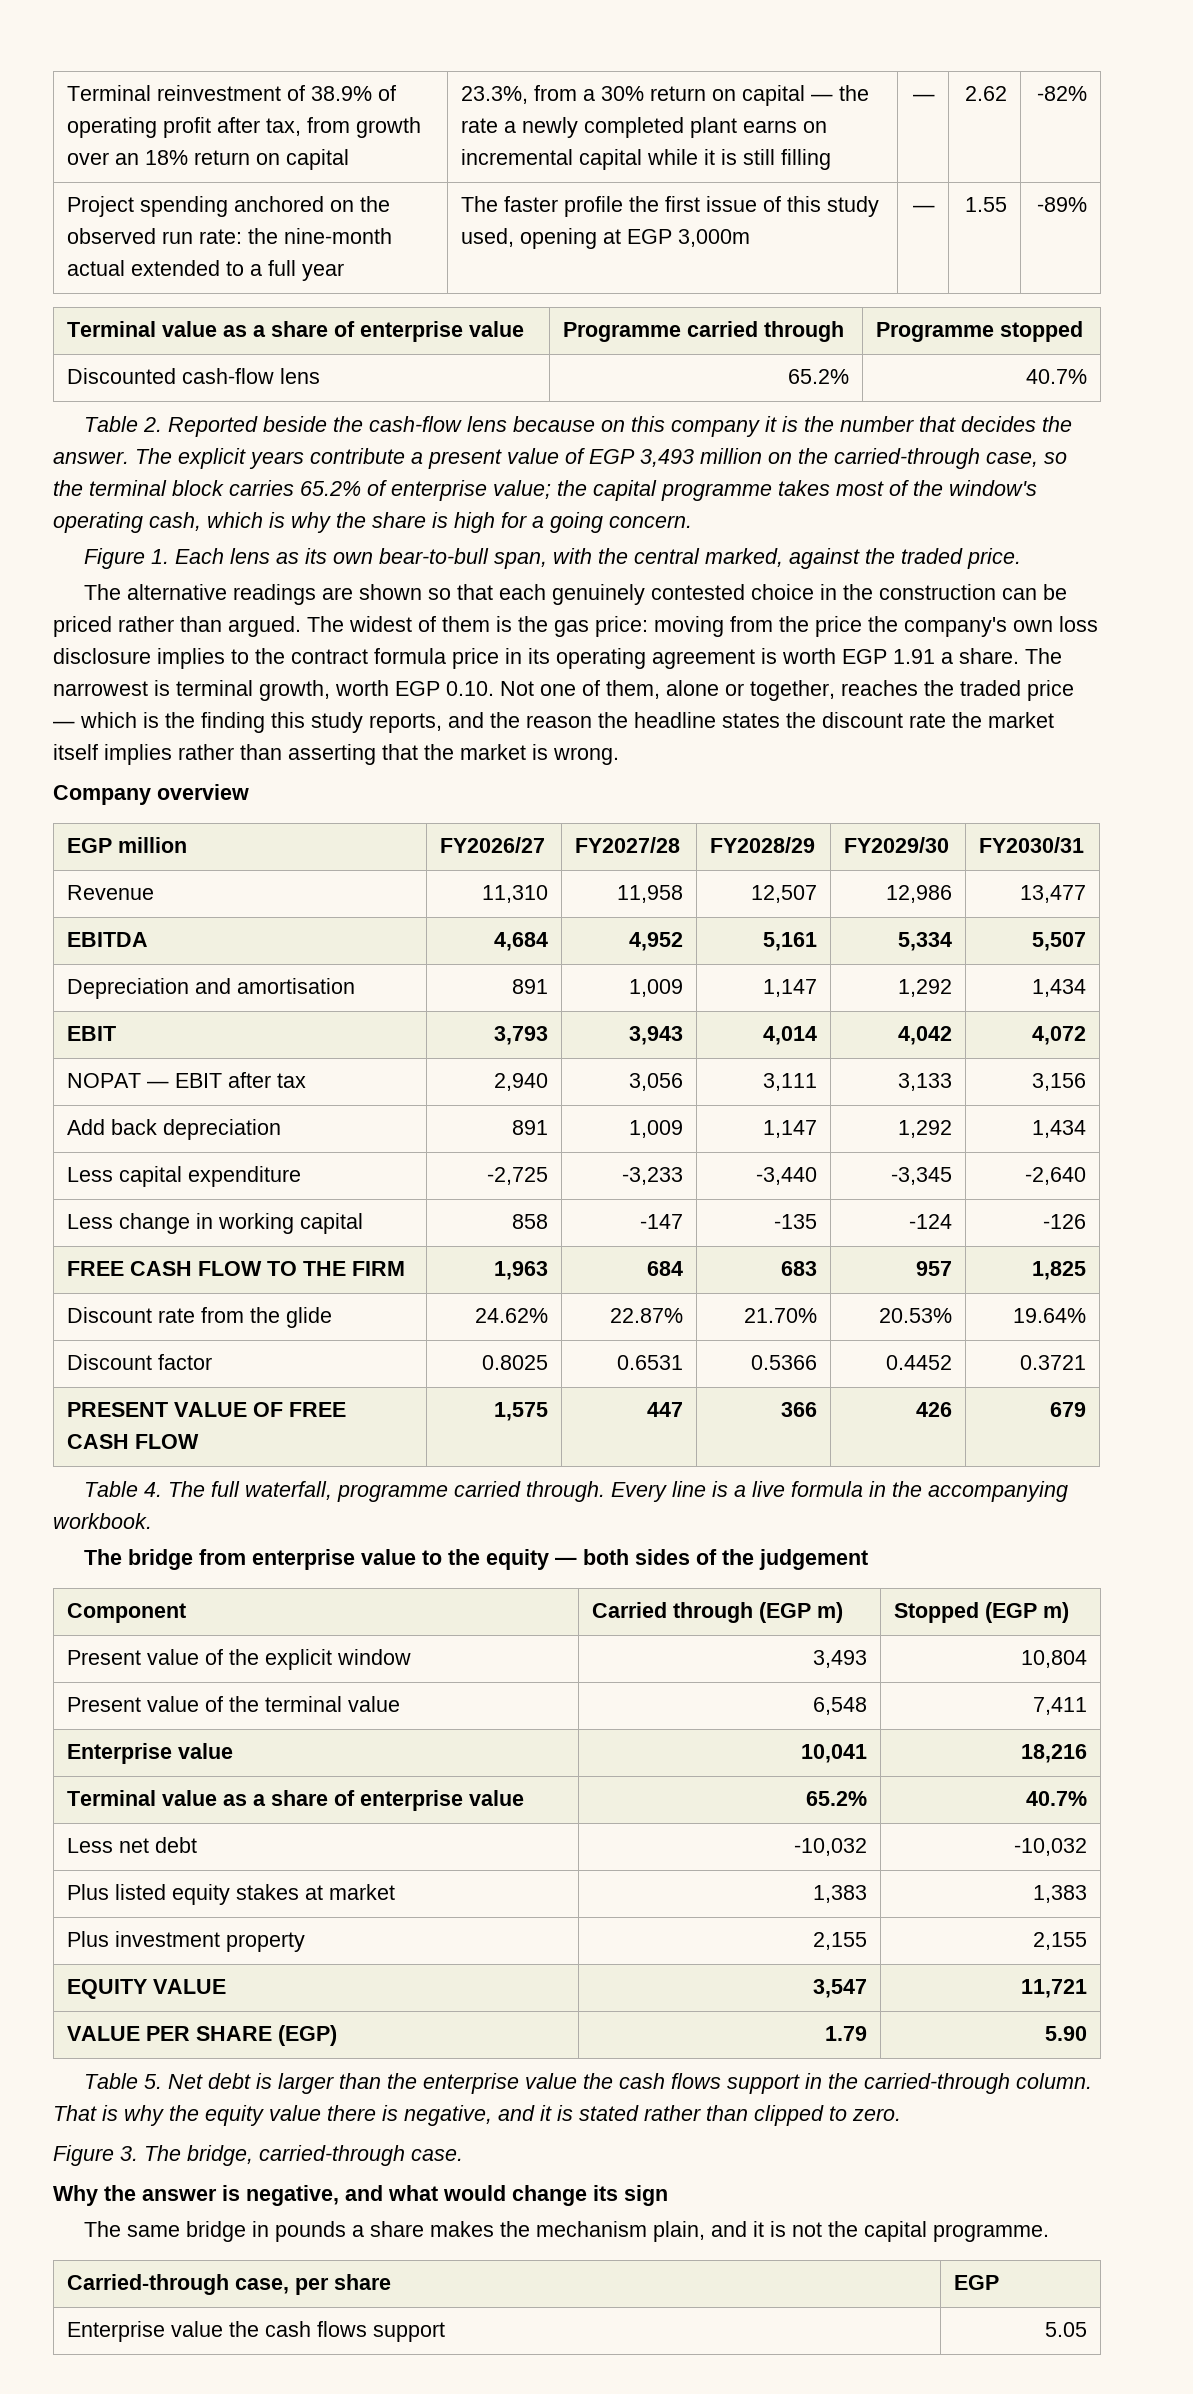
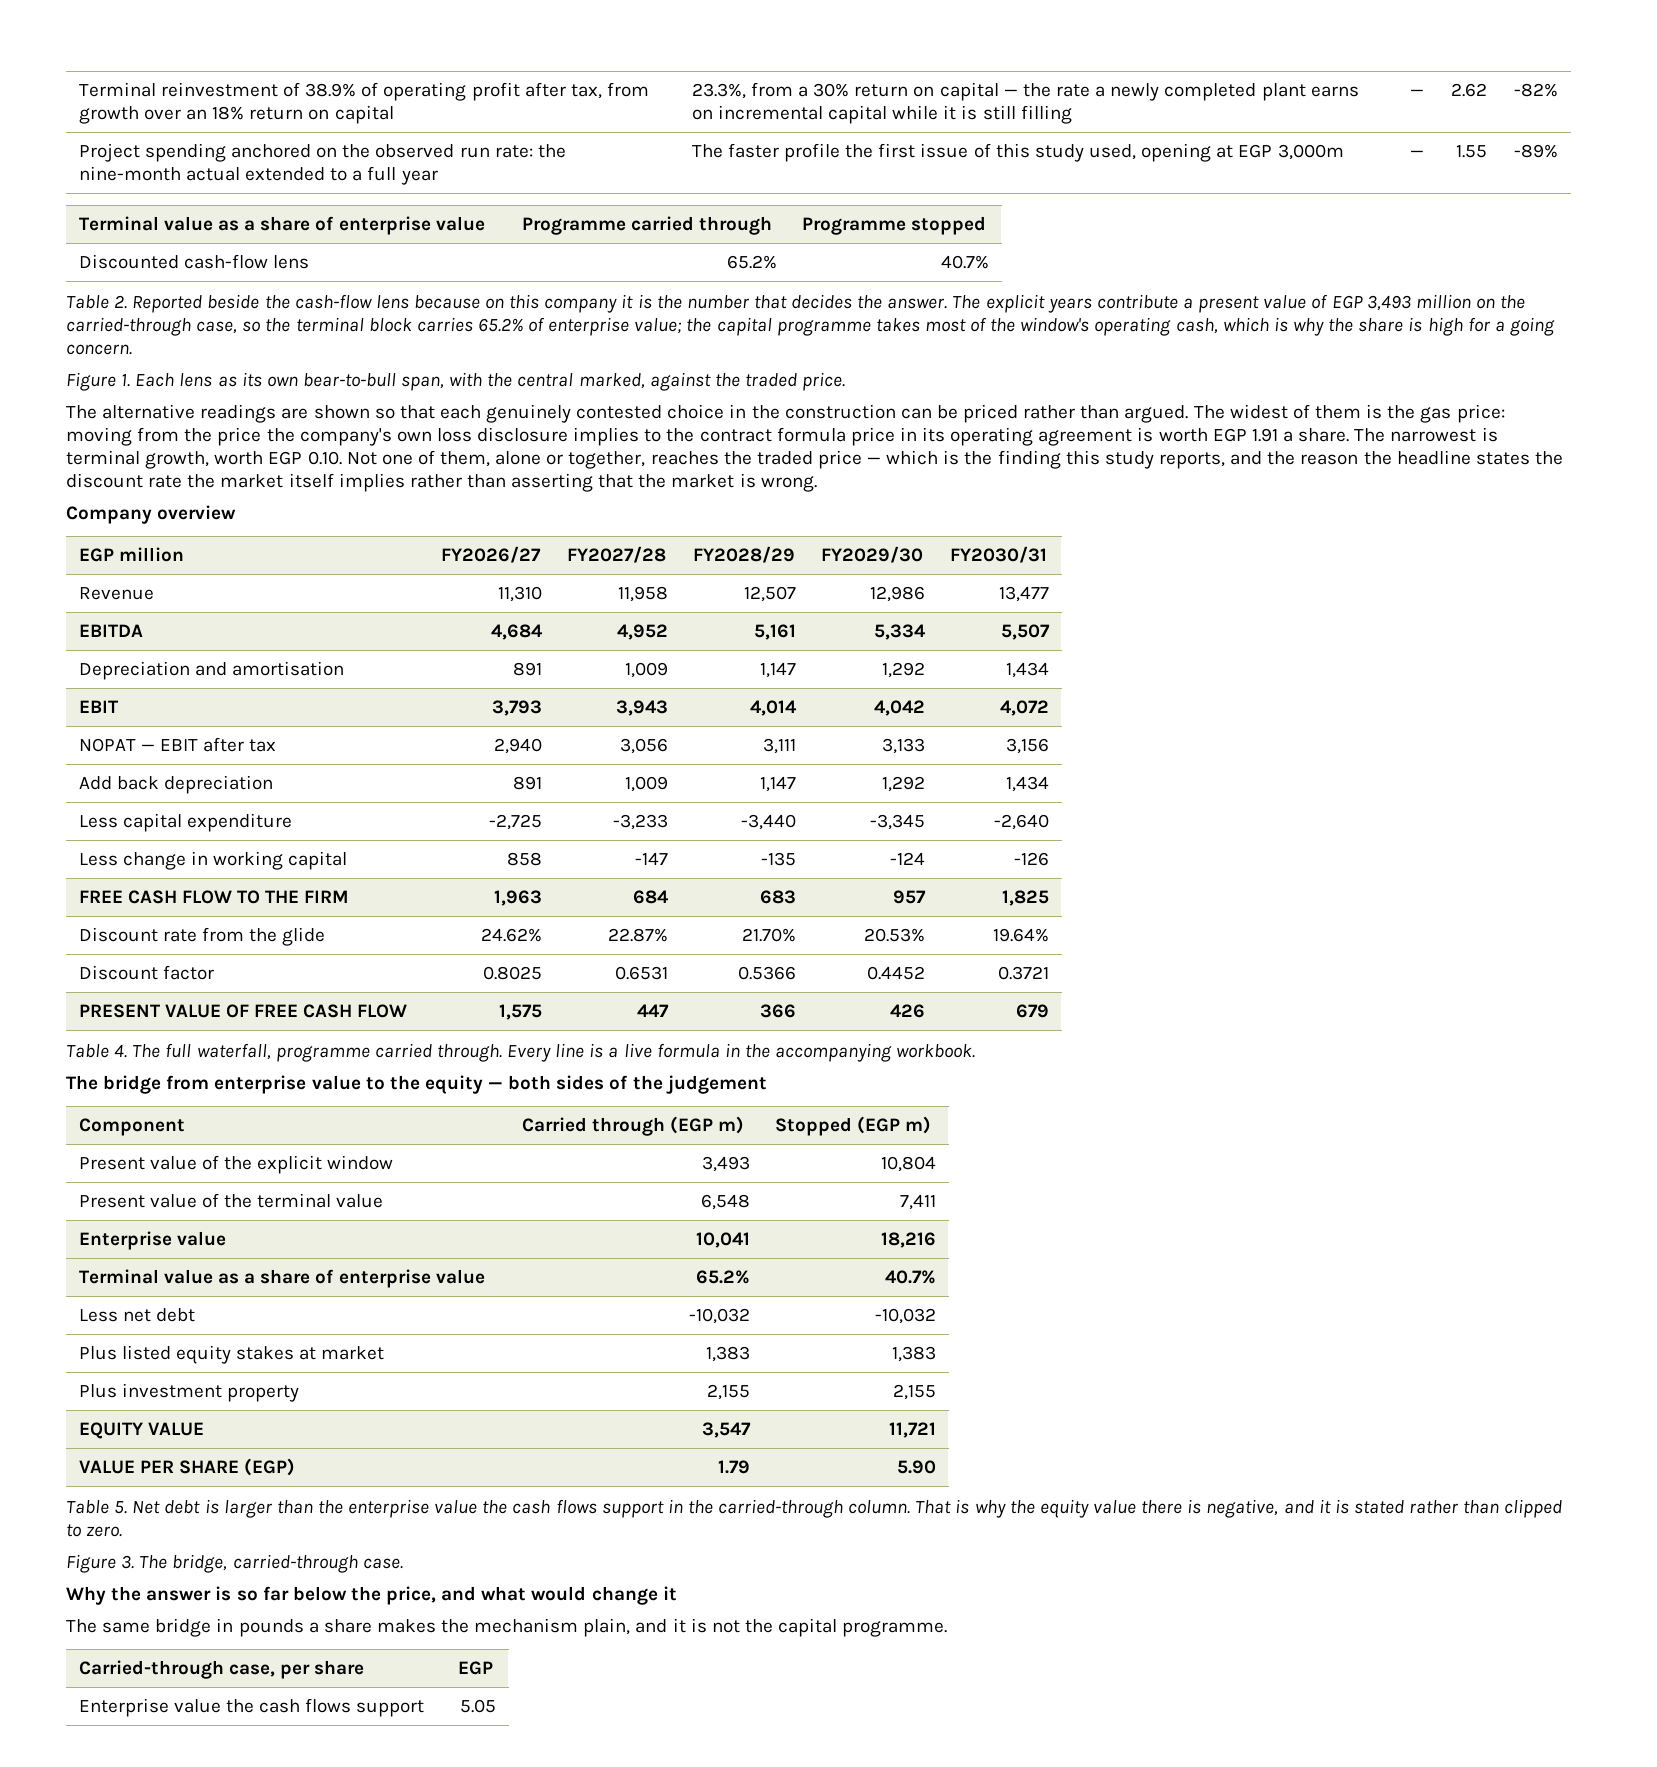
- Why the answer is negative, and what would change its sign
+ Why the answer is so far below the price, and what would change it

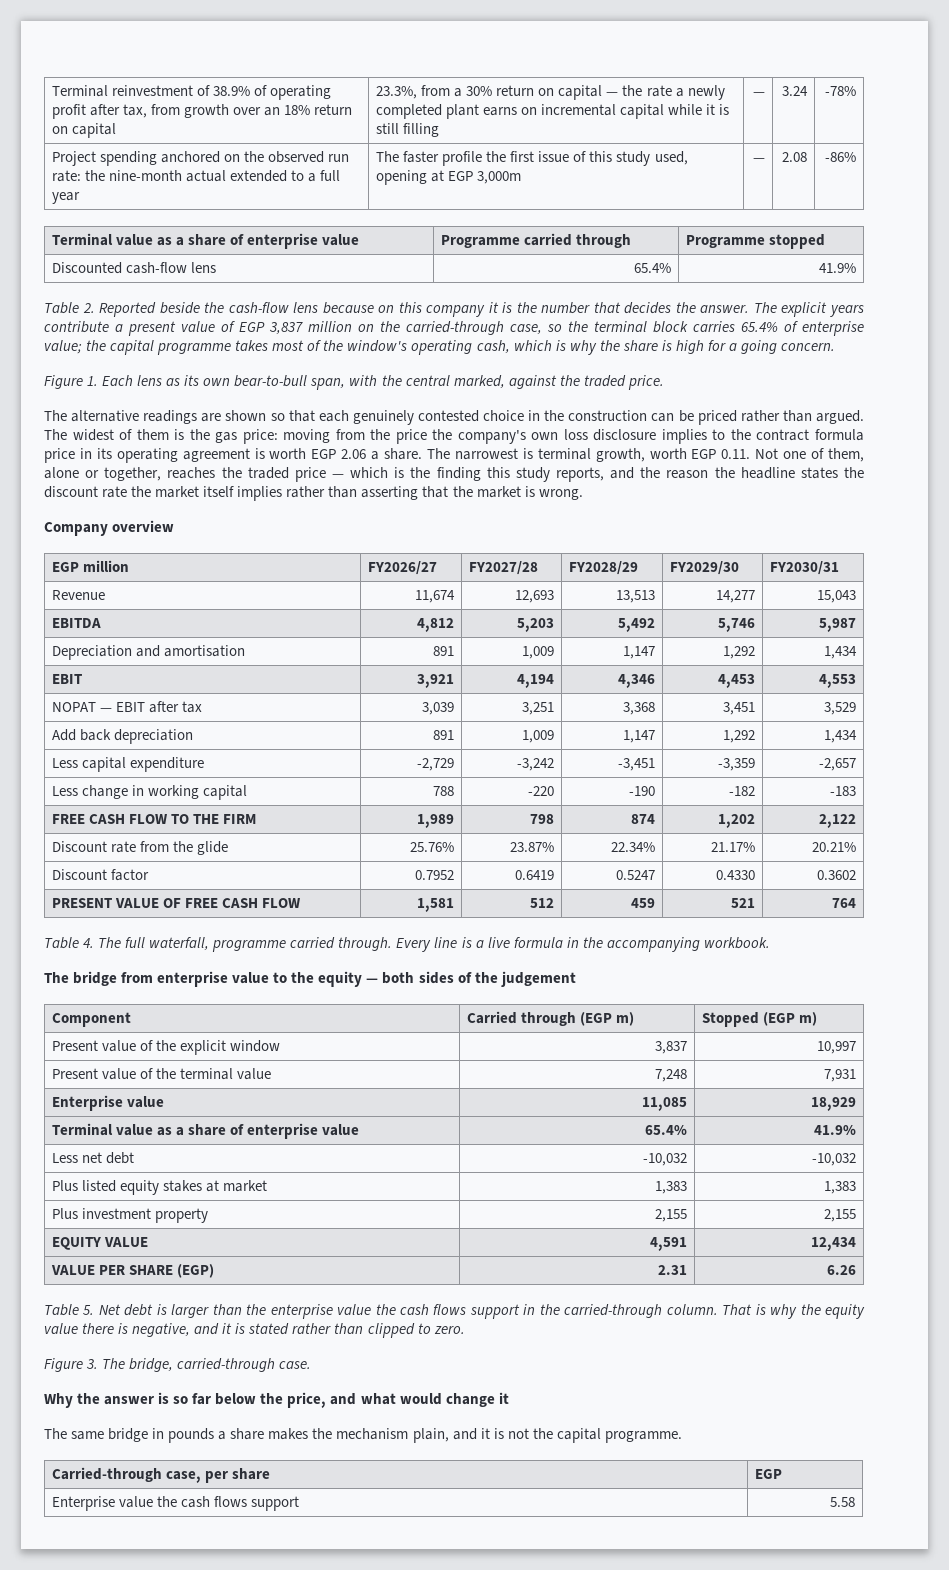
- 2.62 | -82%
+ 3.24 | -78%
- Project spending anchored on the observed run rate: the nine-month actual extended to a full year | The faster profile the first issue of this study used, opening at EGP 3,000m | — | 1.55 | -89%
+ Project spending anchored on the observed run rate: the nine-month actual extended to a full year | The faster profile the first issue of this study used, opening at EGP 3,000m | — | 2.08 | -86%
- Discounted cash-flow lens | 65.2% | 40.7%
+ Discounted cash-flow lens | 65.4% | 41.9%
- The explicit years contribute a present value of EGP 3,493 million on the carried-through case, so the terminal block carries 65.2% of enterprise value; the capital programme takes most of the window's operating cash, which is why the share is high for a going concern.
+ The explicit years contribute a present value of EGP 3,837 million on the carried-through case, so the terminal block carries 65.4% of enterprise value; the capital programme takes most of the window's operating cash, which is why the share is high for a going concern.
- The widest of them is the gas price: moving from the price the company's own loss disclosure implies to the contract formula price in its operating agreement is worth EGP 1.91 a share.
+ The widest of them is the gas price: moving from the price the company's own loss disclosure implies to the contract formula price in its operating agreement is worth EGP 2.06 a share.
- The narrowest is terminal growth, worth EGP 0.10. Not one of them, alone or together, reaches the traded price — which is the finding this study reports, and the reason the headline states the discount rate the market itself implies rather than asserting that the market is wrong.
+ The narrowest is terminal growth, worth EGP 0.11. Not one of them, alone or together, reaches the traded price — which is the finding this study reports, and the reason the headline states the discount rate the market itself implies rather than asserting that the market is wrong.
- Revenue | 11,310 | 11,958 | 12,507 | 12,986 | 13,477
- EBITDA | 4,684 | 4,952 | 5,161 | 5,334 | 5,507
+ Revenue | 11,674 | 12,693 | 13,513 | 14,277 | 15,043
+ EBITDA | 4,812 | 5,203 | 5,492 | 5,746 | 5,987
- EBIT | 3,793 | 3,943 | 4,014 | 4,042 | 4,072
+ EBIT | 3,921 | 4,194 | 4,346 | 4,453 | 4,553
- NOPAT — EBIT after tax | 2,940 | 3,056 | 3,111 | 3,133 | 3,156
+ NOPAT — EBIT after tax | 3,039 | 3,251 | 3,368 | 3,451 | 3,529
- Less capital expenditure | -2,725 | -3,233 | -3,440 | -3,345 | -2,640
+ Less capital expenditure | -2,729 | -3,242 | -3,451 | -3,359 | -2,657
- Less change in working capital | 858 | -147 | -135 | -124 | -126
+ Less change in working capital | 788 | -220 | -190 | -182 | -183
- FREE CASH FLOW TO THE FIRM | 1,963 | 684 | 683 | 957 | 1,825
+ FREE CASH FLOW TO THE FIRM | 1,989 | 798 | 874 | 1,202 | 2,122
- Discount rate from the glide | 24.62% | 22.87% | 21.70% | 20.53% | 19.64%
- Discount factor | 0.8025 | 0.6531 | 0.5366 | 0.4452 | 0.3721
+ Discount rate from the glide | 25.76% | 23.87% | 22.34% | 21.17% | 20.21%
+ Discount factor | 0.7952 | 0.6419 | 0.5247 | 0.4330 | 0.3602
- PRESENT VALUE OF FREE CASH FLOW | 1,575 | 447 | 366 | 426 | 679
+ PRESENT VALUE OF FREE CASH FLOW | 1,581 | 512 | 459 | 521 | 764
- Present value of the explicit window | 3,493 | 10,804
+ Present value of the explicit window | 3,837 | 10,997
- Present value of the terminal value | 6,548 | 7,411
+ Present value of the terminal value | 7,248 | 7,931
- Enterprise value | 10,041 | 18,216
- Terminal value as a share of enterprise value | 65.2% | 40.7%
+ Enterprise value | 11,085 | 18,929
+ Terminal value as a share of enterprise value | 65.4% | 41.9%
- EQUITY VALUE | 3,547 | 11,721
+ EQUITY VALUE | 4,591 | 12,434
- VALUE PER SHARE (EGP) | 1.79 | 5.90
+ VALUE PER SHARE (EGP) | 2.31 | 6.26
- Enterprise value the cash flows support | 5.05
+ Enterprise value the cash flows support | 5.58

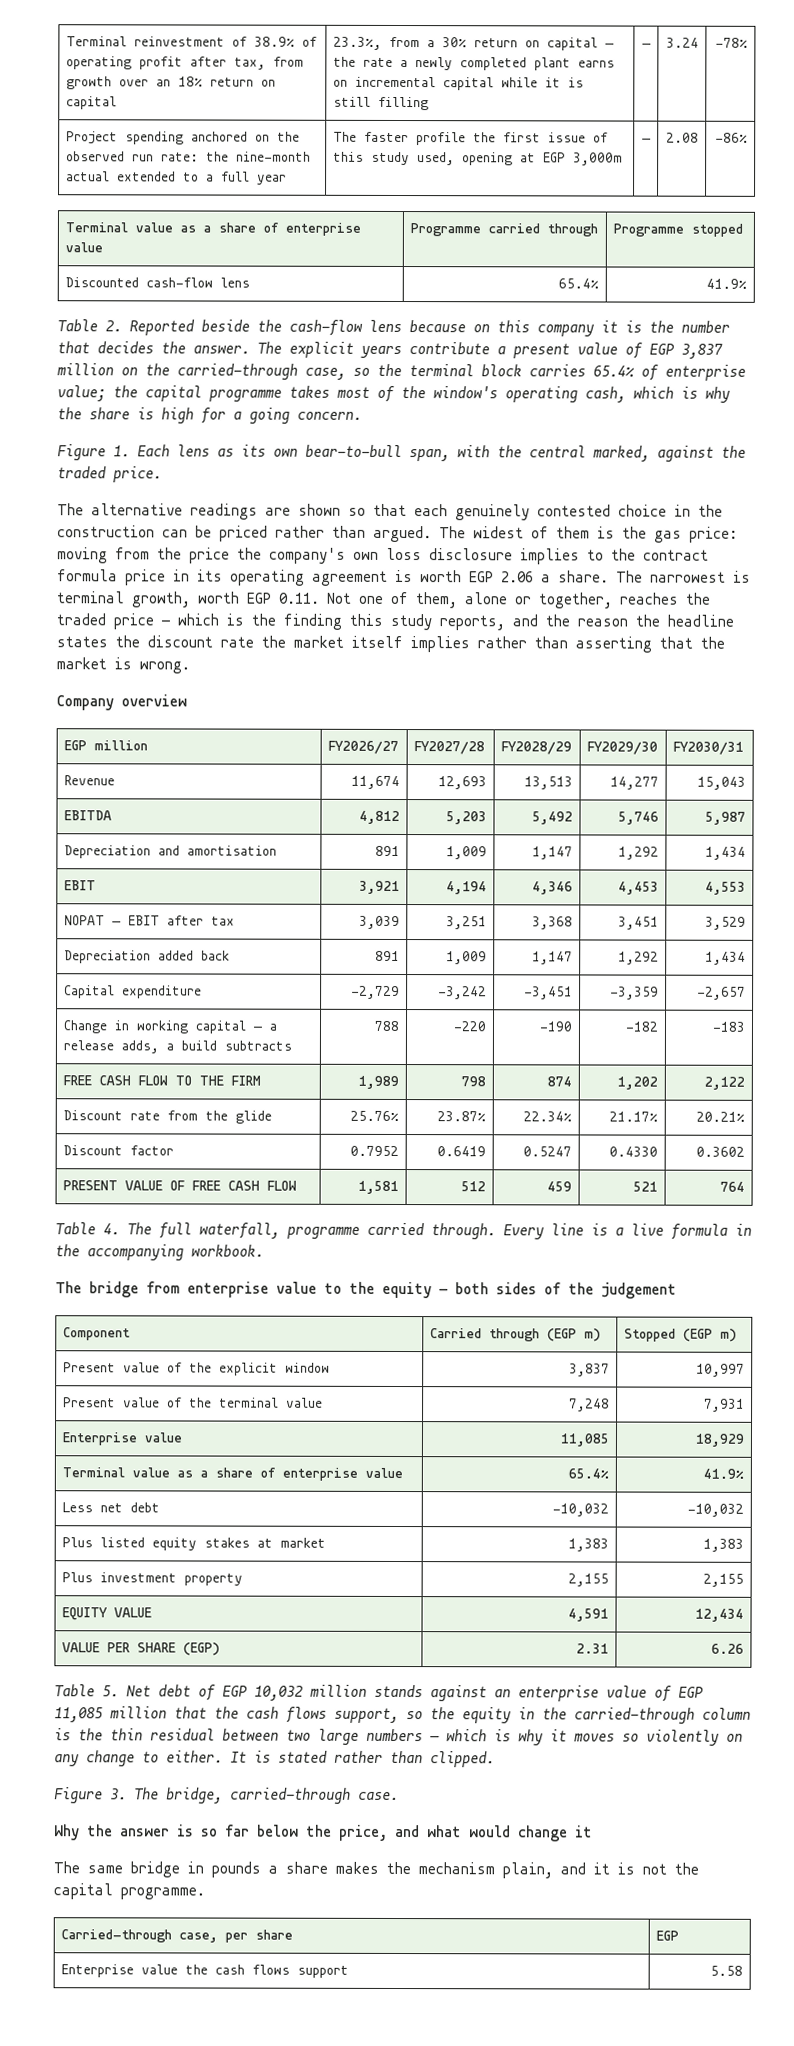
- Add back depreciation | 891 | 1,009 | 1,147 | 1,292 | 1,434
- Less capital expenditure | -2,729 | -3,242 | -3,451 | -3,359 | -2,657
+ Depreciation added back | 891 | 1,009 | 1,147 | 1,292 | 1,434
+ Capital expenditure | -2,729 | -3,242 | -3,451 | -3,359 | -2,657
- Less change in working capital | 788 | -220 | -190 | -182 | -183
+ Change in working capital — a release adds, a build subtracts | 788 | -220 | -190 | -182 | -183
- Table 5. Net debt is larger than the enterprise value the cash flows support in the carried-through column. That is why the equity value there is negative, and it is stated rather than clipped to zero.
+ Table 5. Net debt of EGP 10,032 million stands against an enterprise value of EGP 11,085 million that the cash flows support, so the equity in the carried-through column is the thin residual between two large numbers — which is why it moves so violently on any change to either. It is stated rather than clipped.

